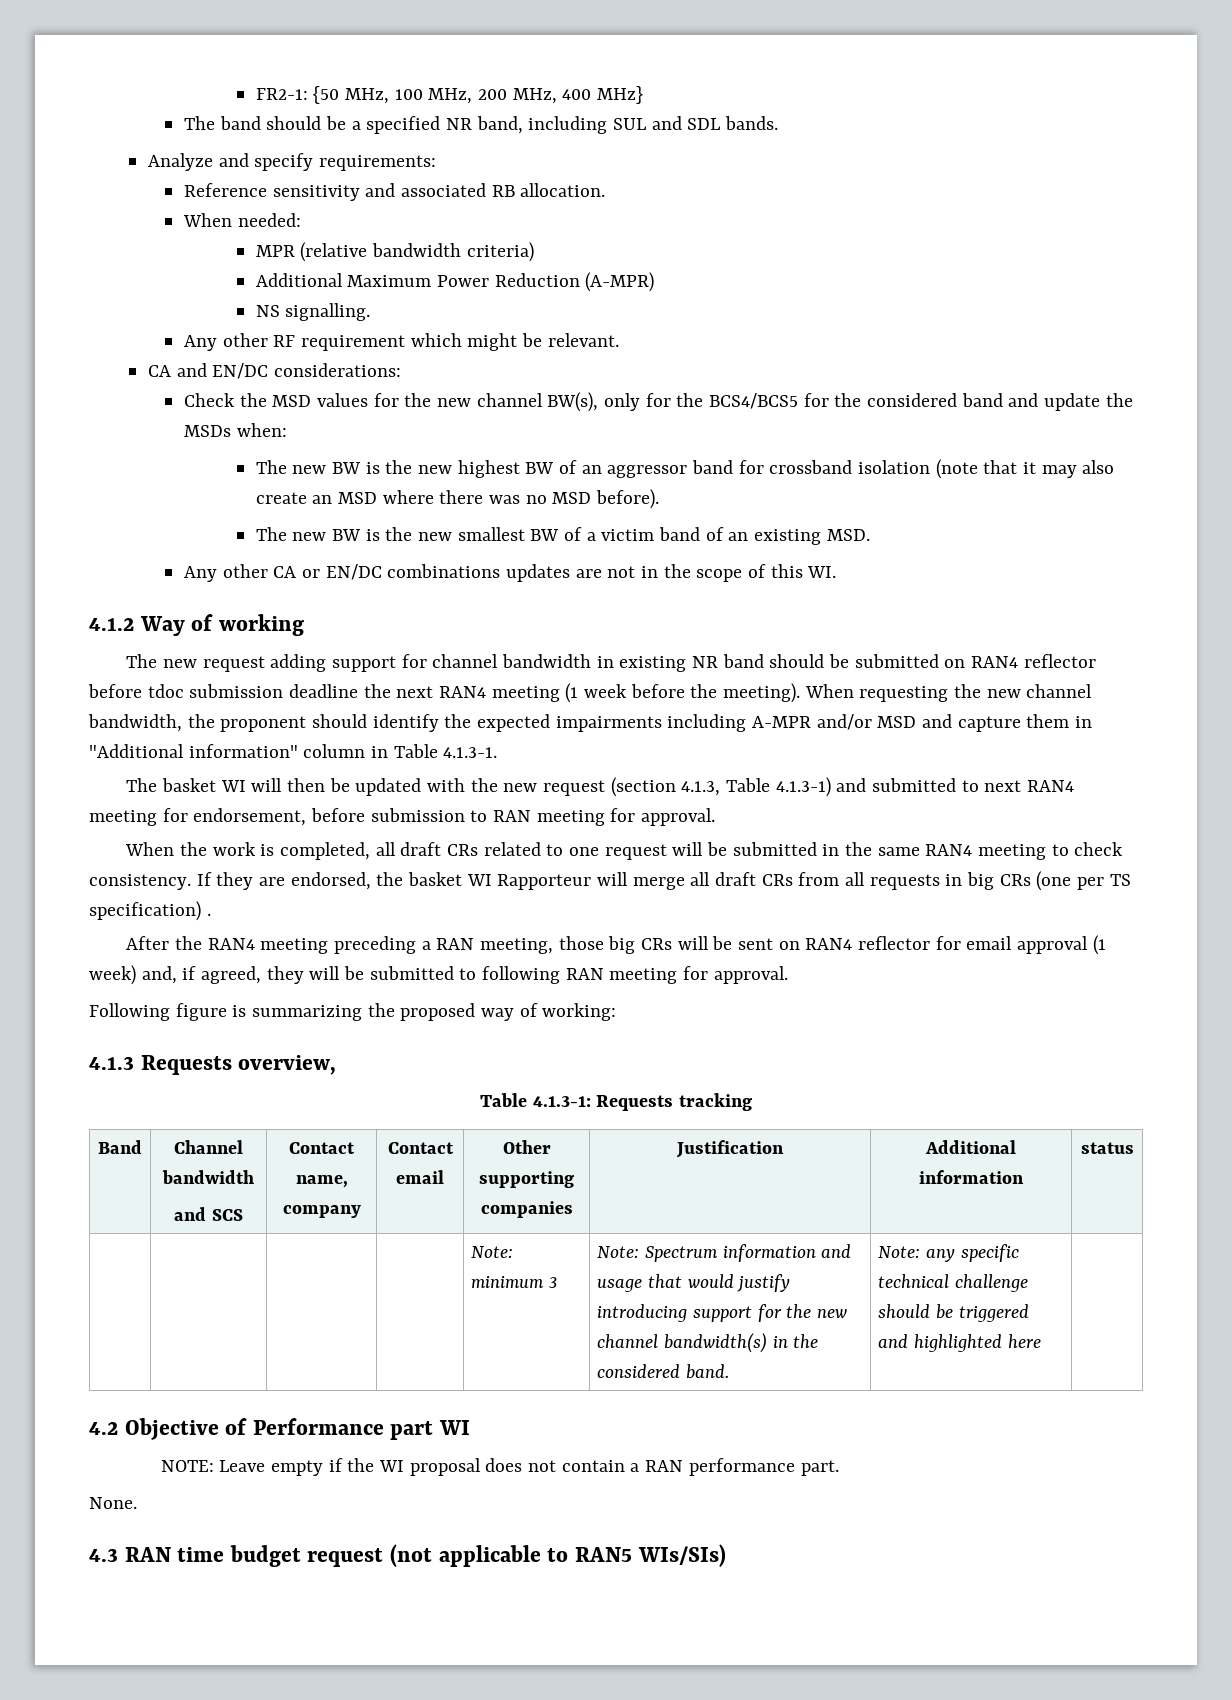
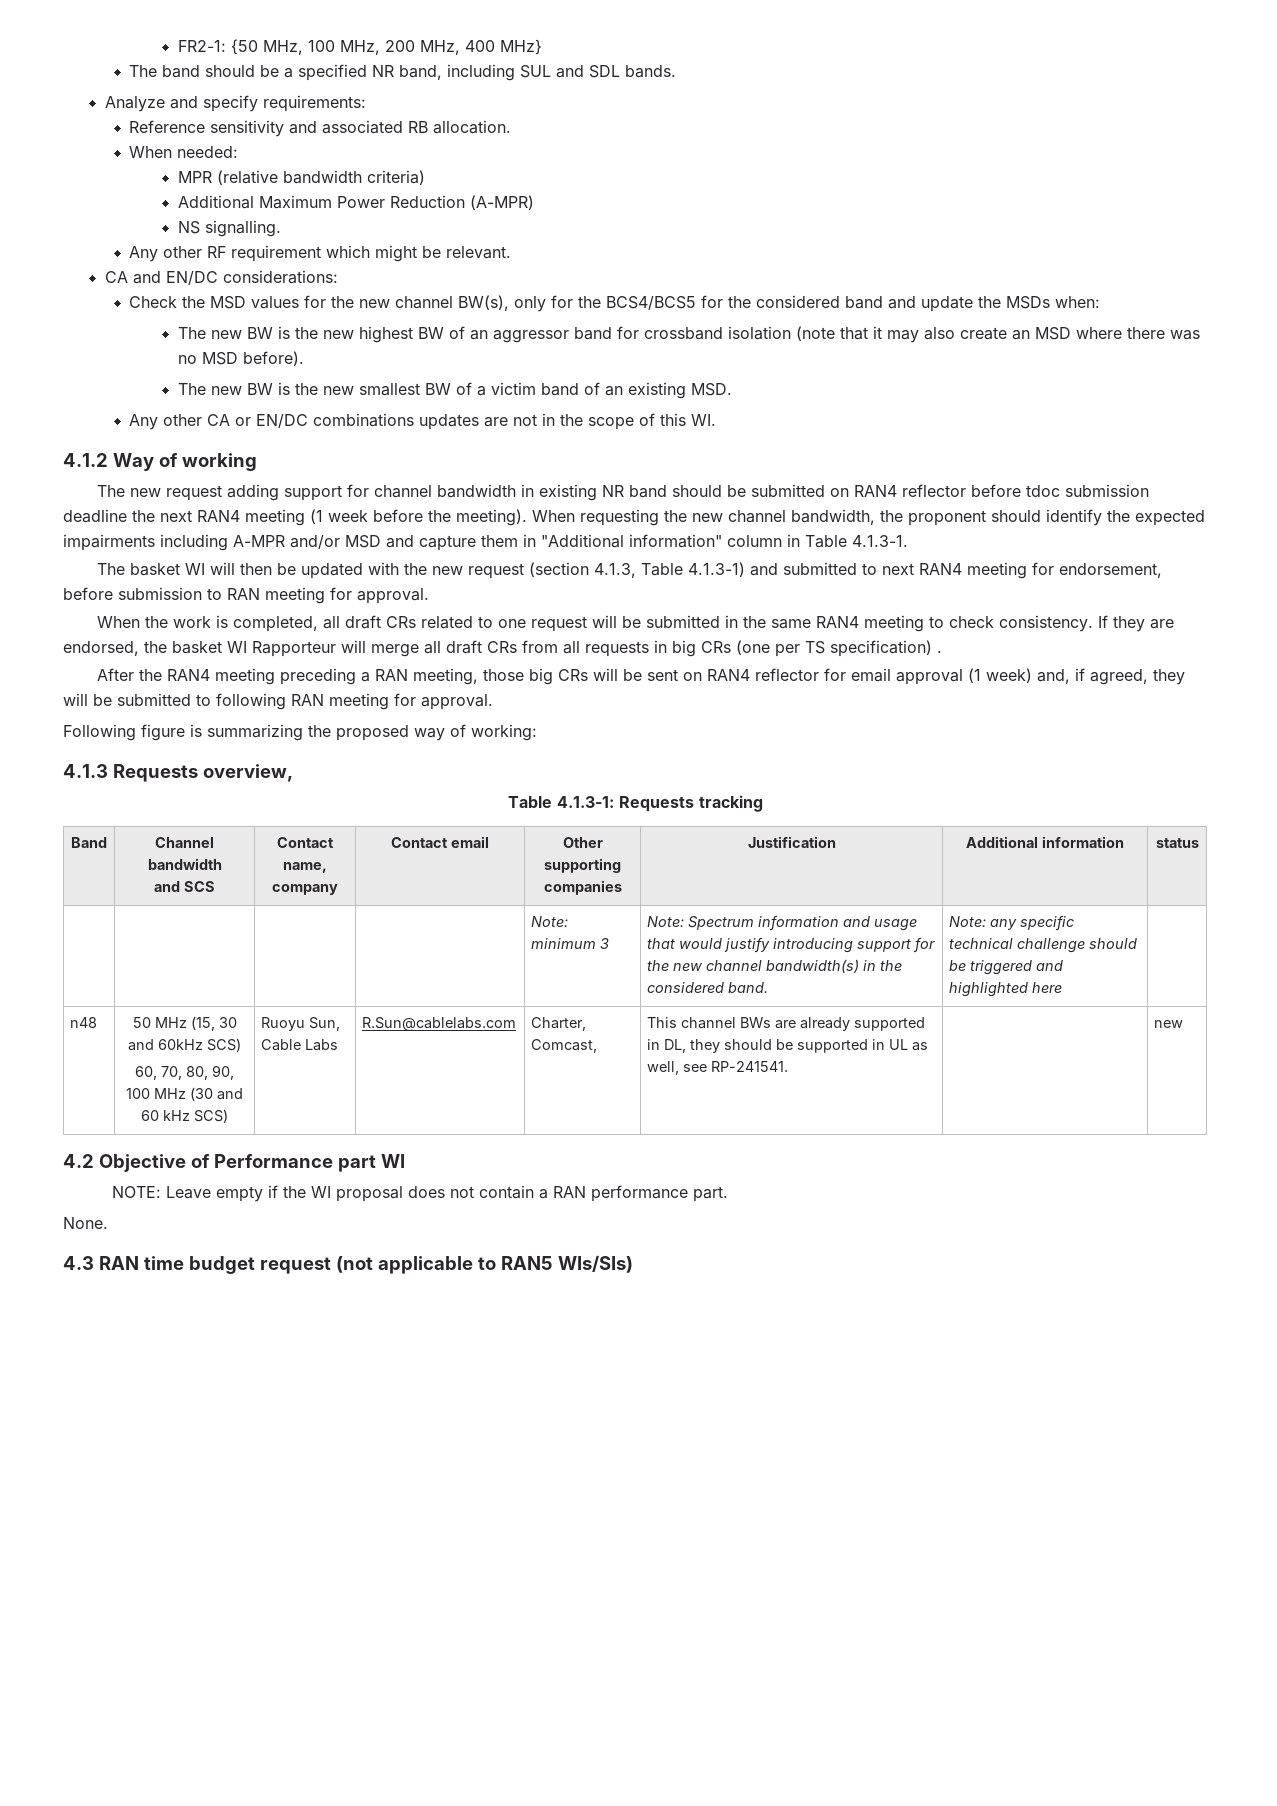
+ n48 | 50 MHz (15, 30 and 60kHz SCS)
+ 60, 70, 80, 90, 100 MHz (30 and 60 kHz SCS) | Ruoyu Sun, Cable Labs | R.Sun@cablelabs.com | Charter, Comcast, | This channel BWs are already supported in DL, they should be supported in UL as well, see RP-241541. | | new

